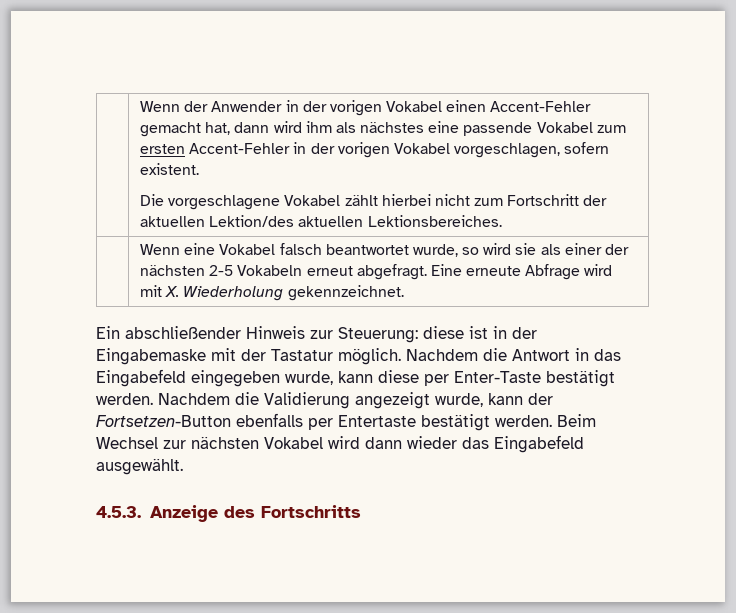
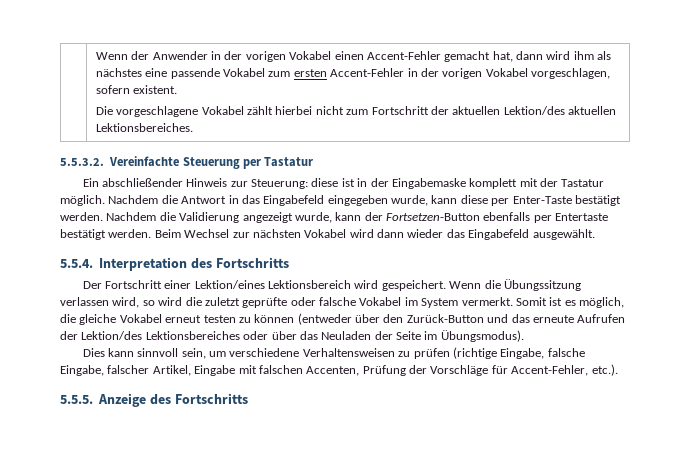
- | Wenn eine Vokabel falsch beantwortet wurde, so wird sie als einer der nächsten 2-5 Vokabeln erneut abgefragt. Eine erneute Abfrage wird mit X. Wiederholung gekennzeichnet.
+ 5.5.3.2. Vereinfachte Steuerung per Tastatur
- Ein abschließender Hinweis zur Steuerung: diese ist in der Eingabemaske mit der Tastatur möglich.
+ Ein abschließender Hinweis zur Steuerung: diese ist in der Eingabemaske komplett mit der Tastatur möglich.
- 4.5.3. Anzeige des Fortschritts
+ 5.5.4. Interpretation des Fortschritts
+ Der Fortschritt einer Lektion/eines Lektionsbereich wird gespeichert. Wenn die Übungssitzung verlassen wird, so wird die zuletzt geprüfte oder falsche Vokabel im System vermerkt. Somit ist es möglich, die gleiche Vokabel erneut testen zu können (entweder über den Zurück-Button und das erneute Aufrufen der Lektion/des Lektionsbereiches oder über das Neuladen der Seite im Übungsmodus).
+ Dies kann sinnvoll sein, um verschiedene Verhaltensweisen zu prüfen (richtige Eingabe, falsche Eingabe, falscher Artikel, Eingabe mit falschen Accenten, Prüfung der Vorschläge für Accent-Fehler, etc.).
+ 5.5.5. Anzeige des Fortschritts

